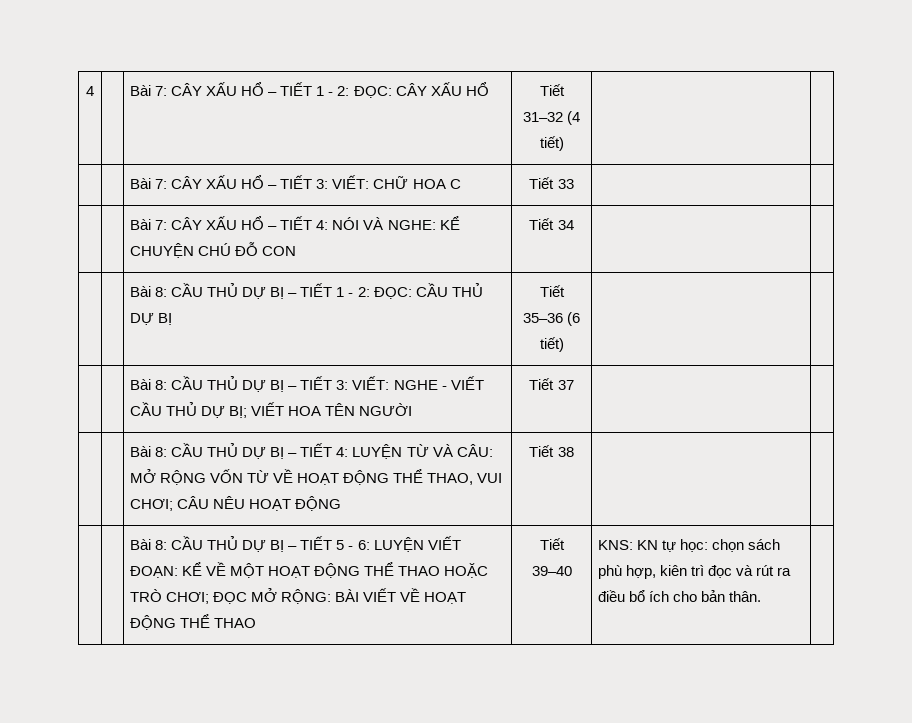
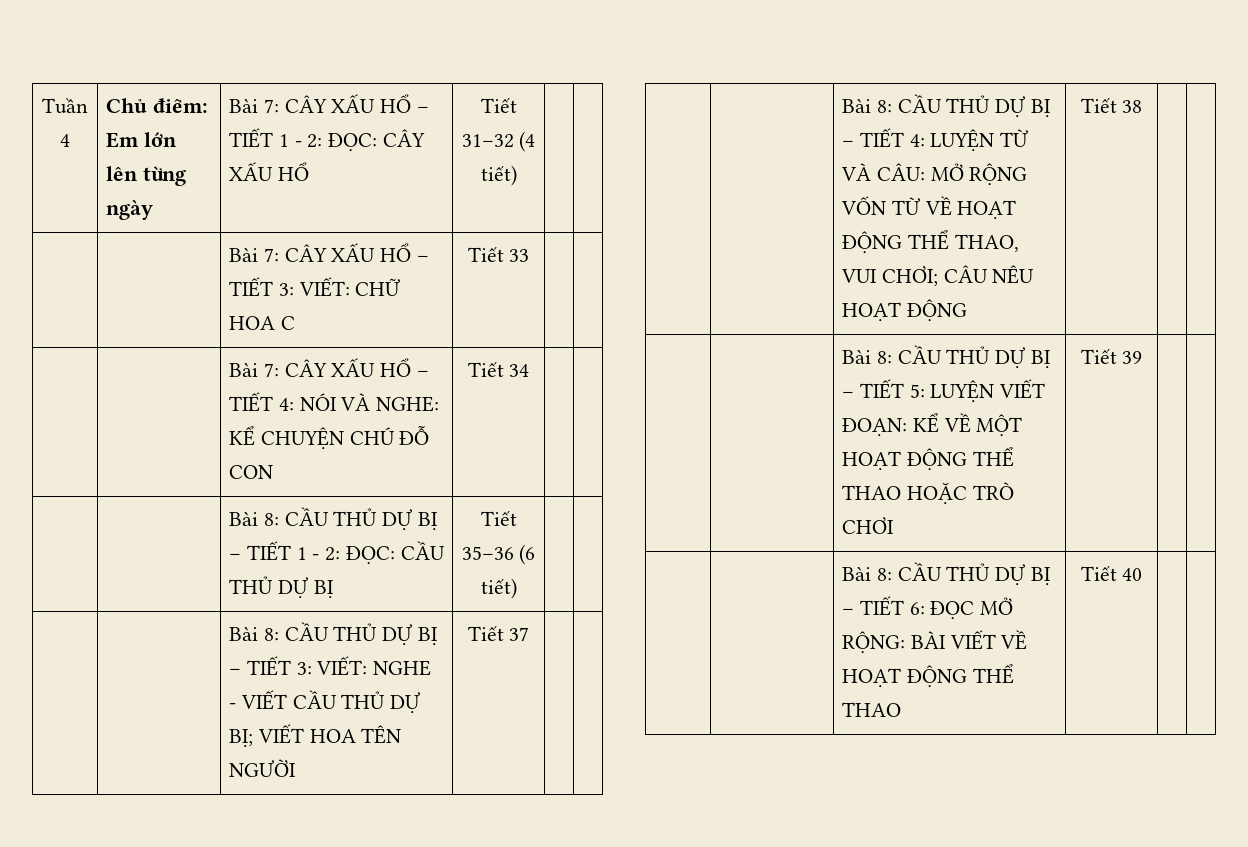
- 4 | | Bài 7: CÂY XẤU HỔ – TIẾT 1 - 2: ĐỌC: CÂY XẤU HỔ | Tiết 31–32 (4 tiết) | |
+ Tuần 4 | Chủ điểm: Em lớn lên từng ngày | Bài 7: CÂY XẤU HỔ – TIẾT 1 - 2: ĐỌC: CÂY XẤU HỔ | Tiết 31–32 (4 tiết) | |
- Bài 8: CẦU THỦ DỰ BỊ – TIẾT 5 - 6: LUYỆN VIẾT ĐOẠN: KỂ VỀ MỘT HOẠT ĐỘNG THỂ THAO HOẶC TRÒ CHƠI; ĐỌC MỞ RỘNG: BÀI VIẾT VỀ HOẠT ĐỘNG THỂ THAO | Tiết 39–40 | KNS: KN tự học: chọn sách phù hợp, kiên trì đọc và rút ra điều bổ ích cho bản thân.
+ Bài 8: CẦU THỦ DỰ BỊ – TIẾT 5: LUYỆN VIẾT ĐOẠN: KỂ VỀ MỘT HOẠT ĐỘNG THỂ THAO HOẶC TRÒ CHƠI | Tiết 39 | |
+ | | Bài 8: CẦU THỦ DỰ BỊ – TIẾT 6: ĐỌC MỞ RỘNG: BÀI VIẾT VỀ HOẠT ĐỘNG THỂ THAO | Tiết 40 | |

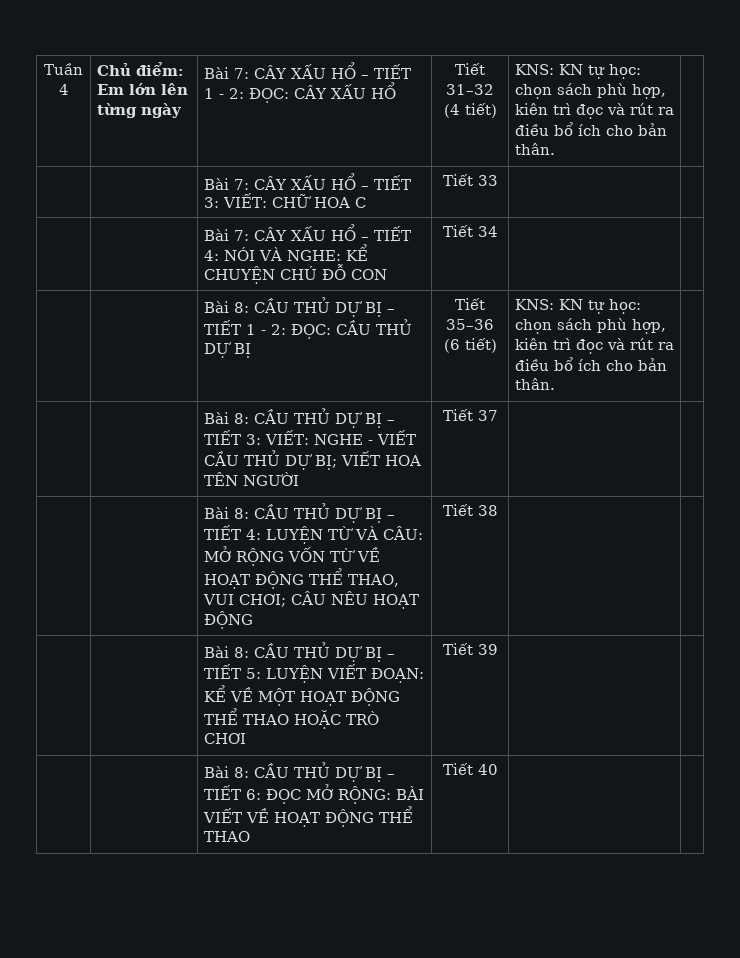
- Tiết 31–32 (4 tiết)
+ Tiết 31–32 (4 tiết) | KNS: KN tự học: chọn sách phù hợp, kiên trì đọc và rút ra điều bổ ích cho bản thân.
- | | Bài 8: CẦU THỦ DỰ BỊ – TIẾT 1 - 2: ĐỌC: CẦU THỦ DỰ BỊ | Tiết 35–36 (6 tiết) | |
+ | | Bài 8: CẦU THỦ DỰ BỊ – TIẾT 1 - 2: ĐỌC: CẦU THỦ DỰ BỊ | Tiết 35–36 (6 tiết) | KNS: KN tự học: chọn sách phù hợp, kiên trì đọc và rút ra điều bổ ích cho bản thân. |

